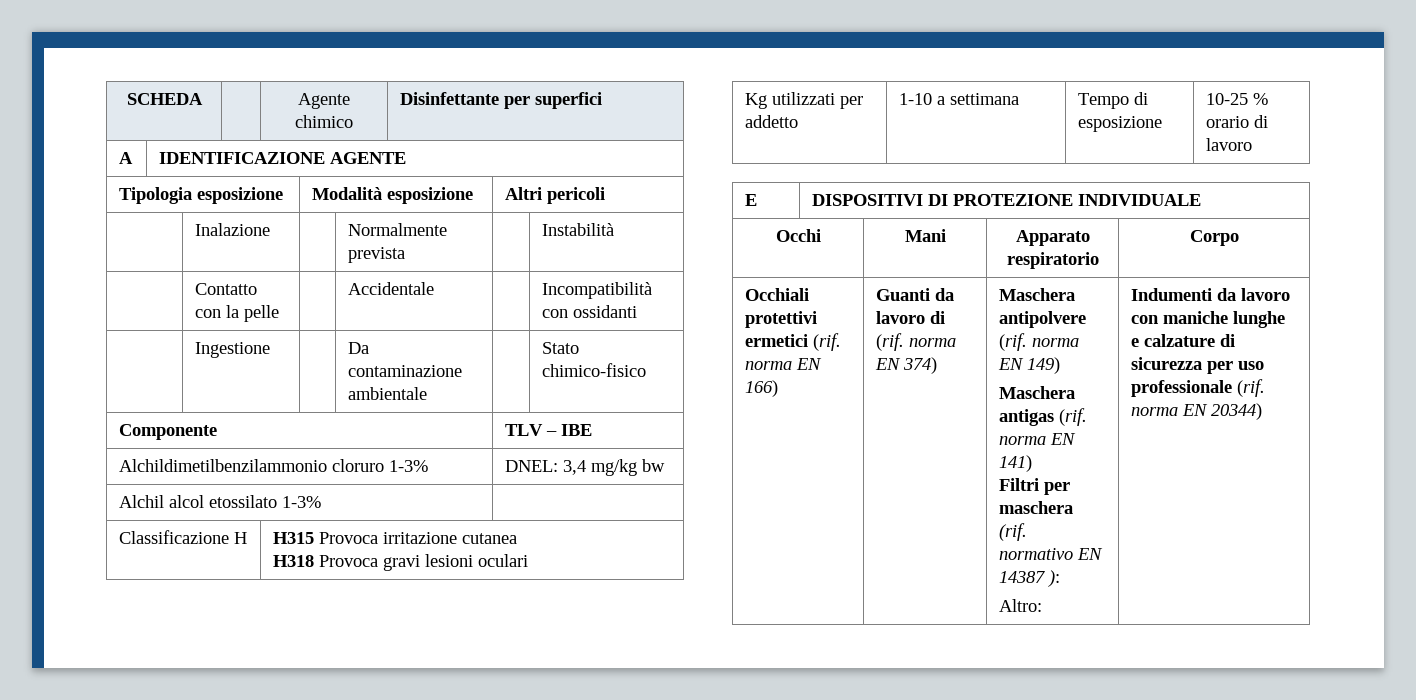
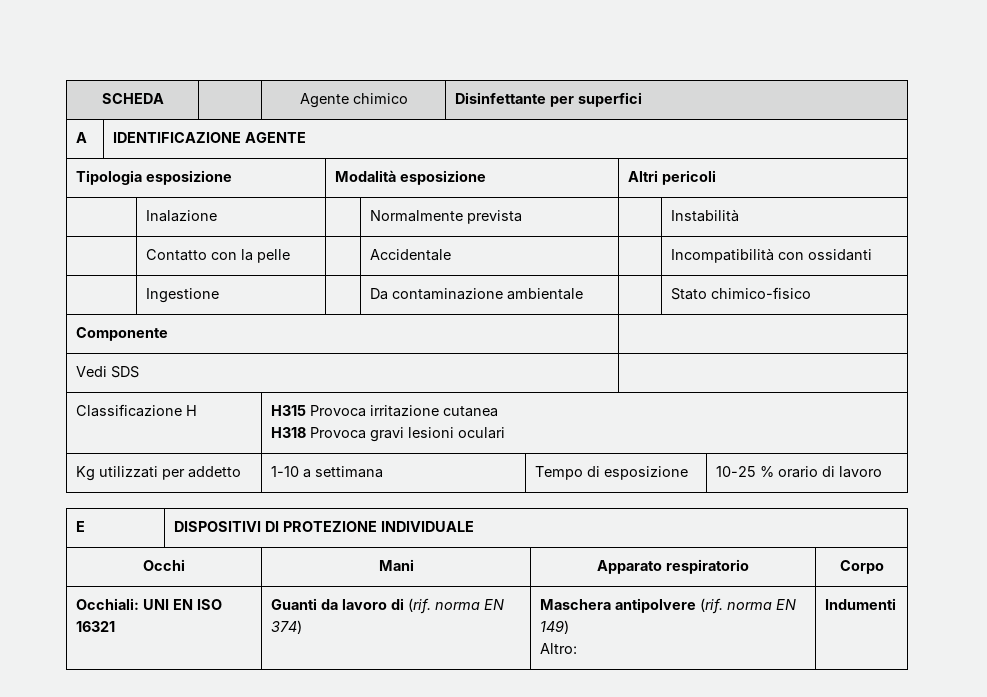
- Componente | TLV – IBE
- Alchildimetilbenzilammonio cloruro 1-3% | DNEL: 3,4 mg/kg bw
- Alchil alcol etossilato 1-3% |
+ Componente |
+ Vedi SDS |
- Occhiali protettivi ermetici (rif. norma EN 166)
+ Occhiali: UNI EN ISO 16321
- Maschera antigas (rif. norma EN 141)
- Filtri per maschera (rif. normativo EN 14387 ):
- Altro: | Indumenti da lavoro con maniche lunghe e calzature di sicurezza per uso professionale (rif. norma EN 20344)
+ Altro: | Indumenti

